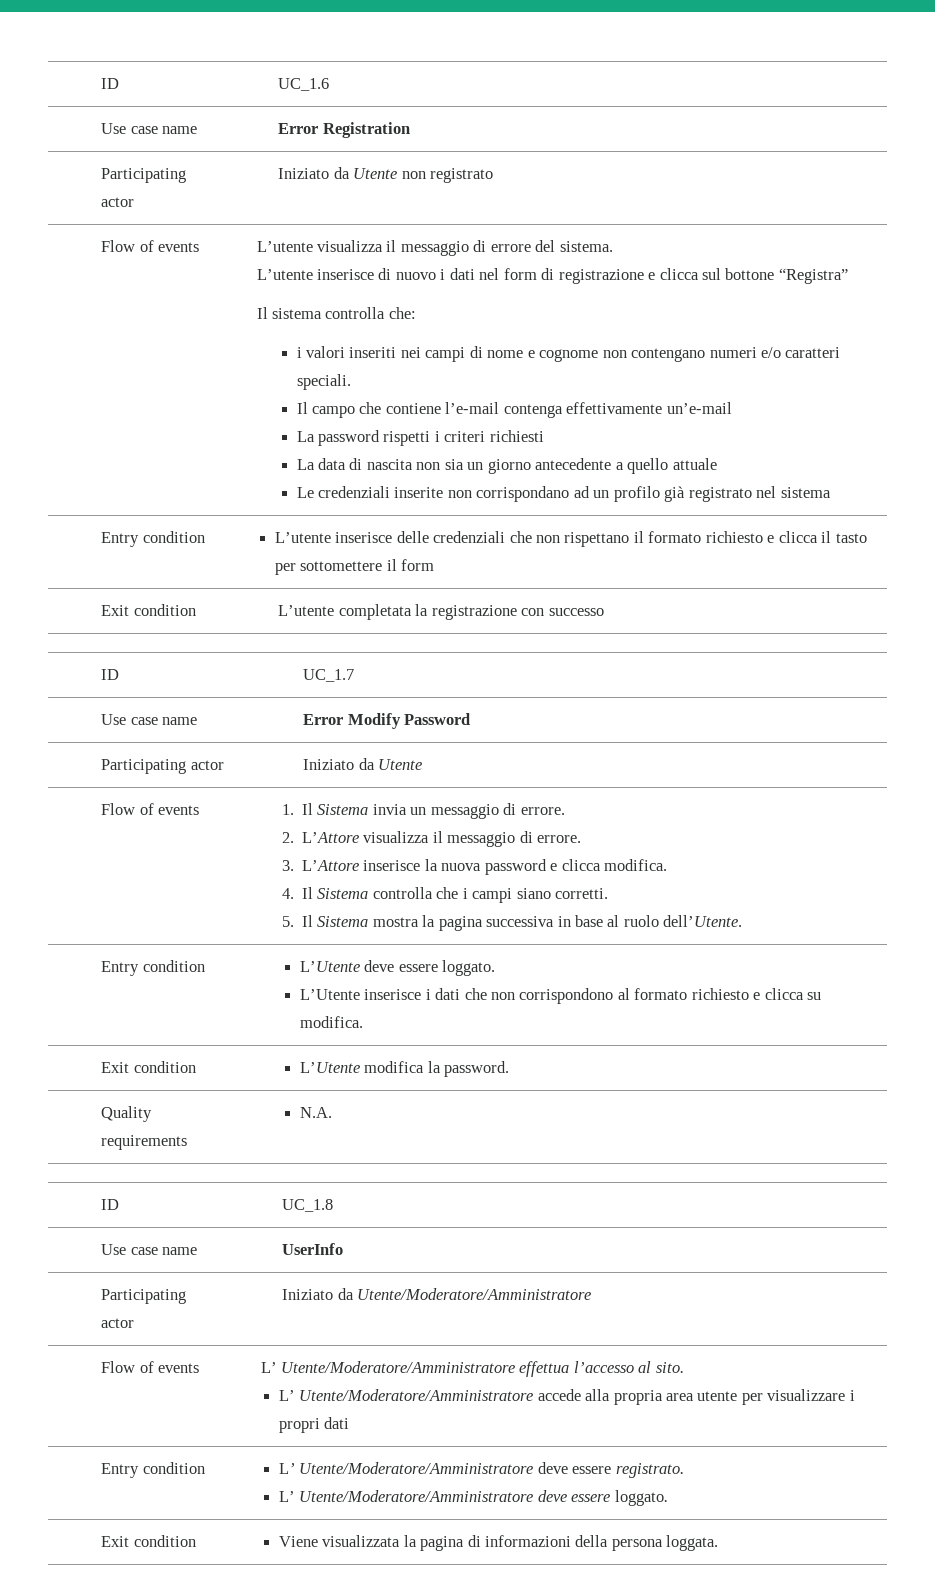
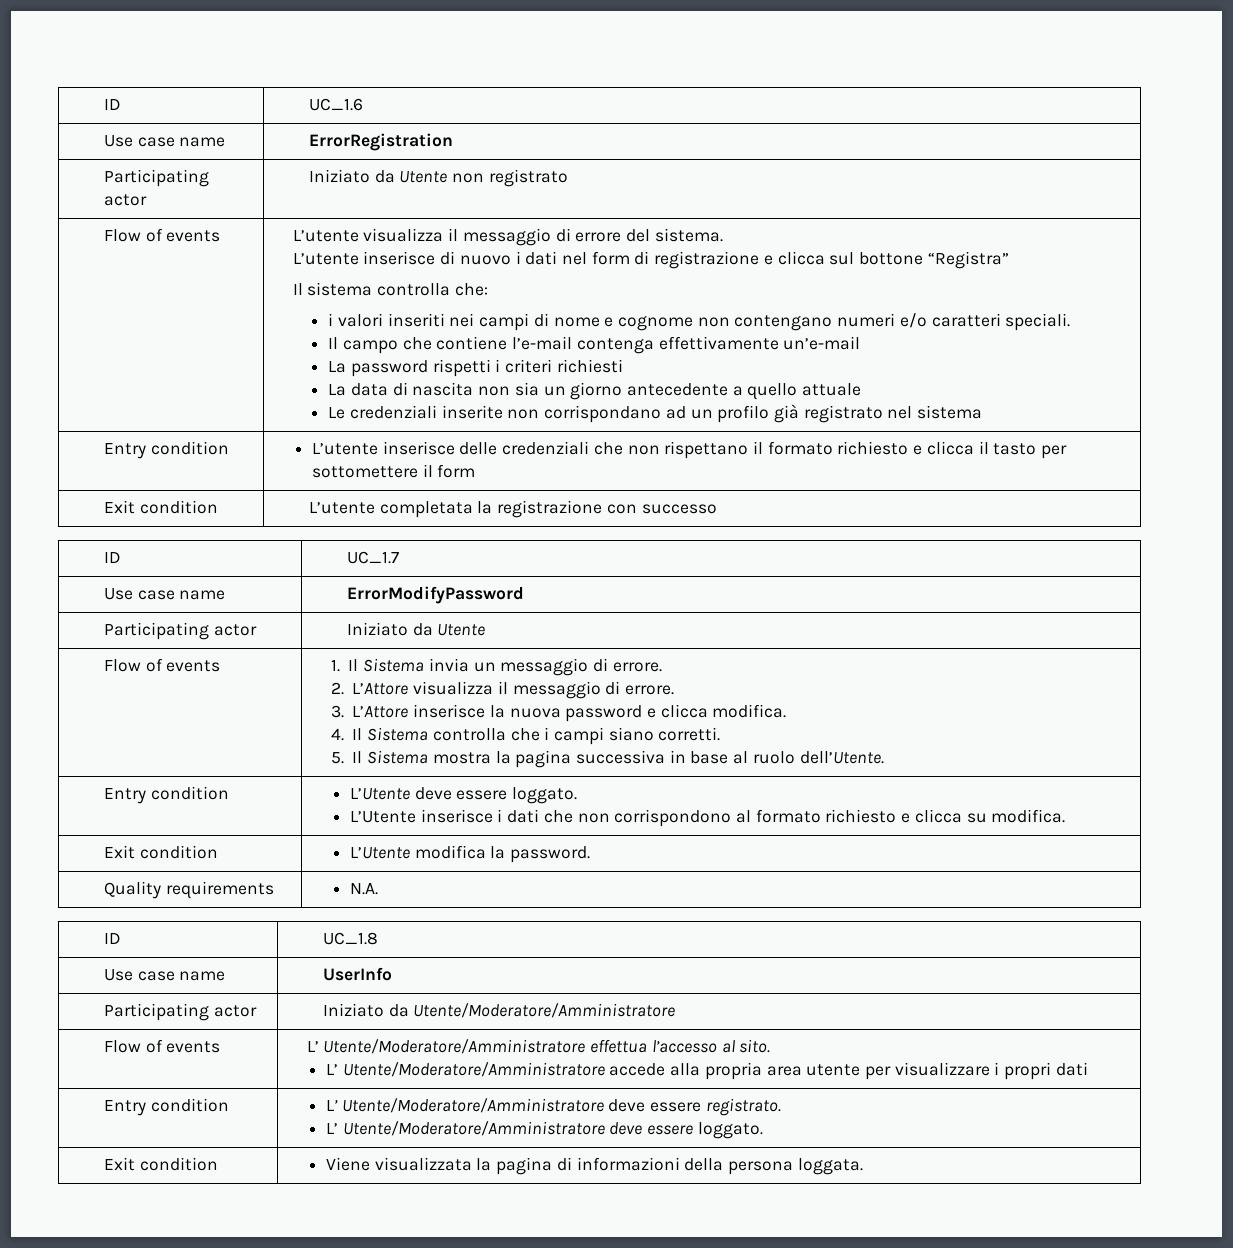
- Use case name | Error Registration
+ Use case name | ErrorRegistration
- Use case name | Error Modify Password
+ Use case name | ErrorModifyPassword

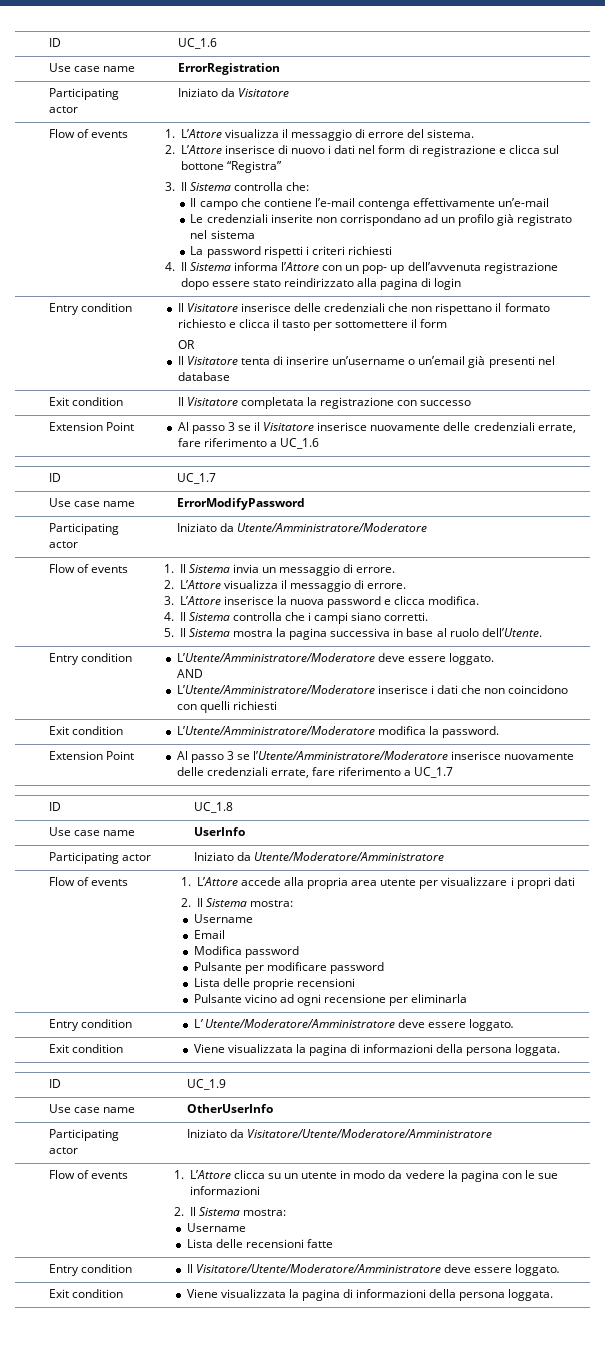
- Participating actor | Iniziato da Utente non registrato
- Flow of events | L’utente visualizza il messaggio di errore del sistema.
+ Participating actor | Iniziato da Visitatore
+ Flow of events | 1. L’Attore visualizza il messaggio di errore del sistema.
- L’utente inserisce di nuovo i dati nel form di registrazione e clicca sul bottone “Registra”
+ 2. L’Attore inserisce di nuovo i dati nel form di registrazione e clicca sul bottone “Registra”
- Il sistema controlla che:
+ 3. Il Sistema controlla che:
- i valori inseriti nei campi di nome e cognome non contengano numeri e/o caratteri speciali.
- La password rispetti i criteri richiesti
- La data di nascita non sia un giorno antecedente a quello attuale
- Entry condition | L’utente inserisce delle credenziali che non rispettano il formato richiesto e clicca il tasto per sottomettere il form
- Exit condition | L’utente completata la registrazione con successo
+ La password rispetti i criteri richiesti
+ 4. Il Sistema informa l’Attore con un pop- up dell’avvenuta registrazione dopo essere stato reindirizzato alla pagina di login
+ Entry condition | Il Visitatore inserisce delle credenziali che non rispettano il formato richiesto e clicca il tasto per sottomettere il form
+ OR
+ Il Visitatore tenta di inserire un’username o un’email già presenti nel database
+ Exit condition | Il Visitatore completata la registrazione con successo
+ Extension Point | Al passo 3 se il Visitatore inserisce nuovamente delle credenziali errate, fare riferimento a UC_1.6
  Use case name | ErrorModifyPassword
- Participating actor | Iniziato da Utente
+ Participating actor | Iniziato da Utente/Amministratore/Moderatore
- Entry condition | L’Utente deve essere loggato.
- L’Utente inserisce i dati che non corrispondono al formato richiesto e clicca su modifica.
- Exit condition | L’Utente modifica la password.
+ Entry condition | L’Utente/Amministratore/Moderatore deve essere loggato.
+ AND
+ L’Utente/Amministratore/Moderatore inserisce i dati che non coincidono con quelli richiesti
+ Exit condition | L’Utente/Amministratore/Moderatore modifica la password.
- Quality requirements | N.A.
+ Extension Point | Al passo 3 se l’Utente/Amministratore/Moderatore inserisce nuovamente delle credenziali errate, fare riferimento a UC_1.7
- Flow of events | L’ Utente/Moderatore/Amministratore effettua l’accesso al sito.
- L’ Utente/Moderatore/Amministratore accede alla propria area utente per visualizzare i propri dati
+ Flow of events | 1. L’Attore accede alla propria area utente per visualizzare i propri dati
+ 2. Il Sistema mostra:
+ Username
+ Email
+ Modifica password
+ Pulsante per modificare password
+ Lista delle proprie recensioni
+ Pulsante vicino ad ogni recensione per eliminarla
- Entry condition | L’ Utente/Moderatore/Amministratore deve essere registrato.
- L’ Utente/Moderatore/Amministratore deve essere loggato.
+ Entry condition | L’ Utente/Moderatore/Amministratore deve essere loggato.
+ ID | UC_1.9
+ Use case name | OtherUserInfo
+ Participating actor | Iniziato da Visitatore/Utente/Moderatore/Amministratore
+ Flow of events | 1. L’Attore clicca su un utente in modo da vedere la pagina con le sue informazioni
+ 2. Il Sistema mostra:
+ Username
+ Lista delle recensioni fatte
+ Entry condition | Il Visitatore/Utente/Moderatore/Amministratore deve essere loggato.
+ Exit condition | Viene visualizzata la pagina di informazioni della persona loggata.

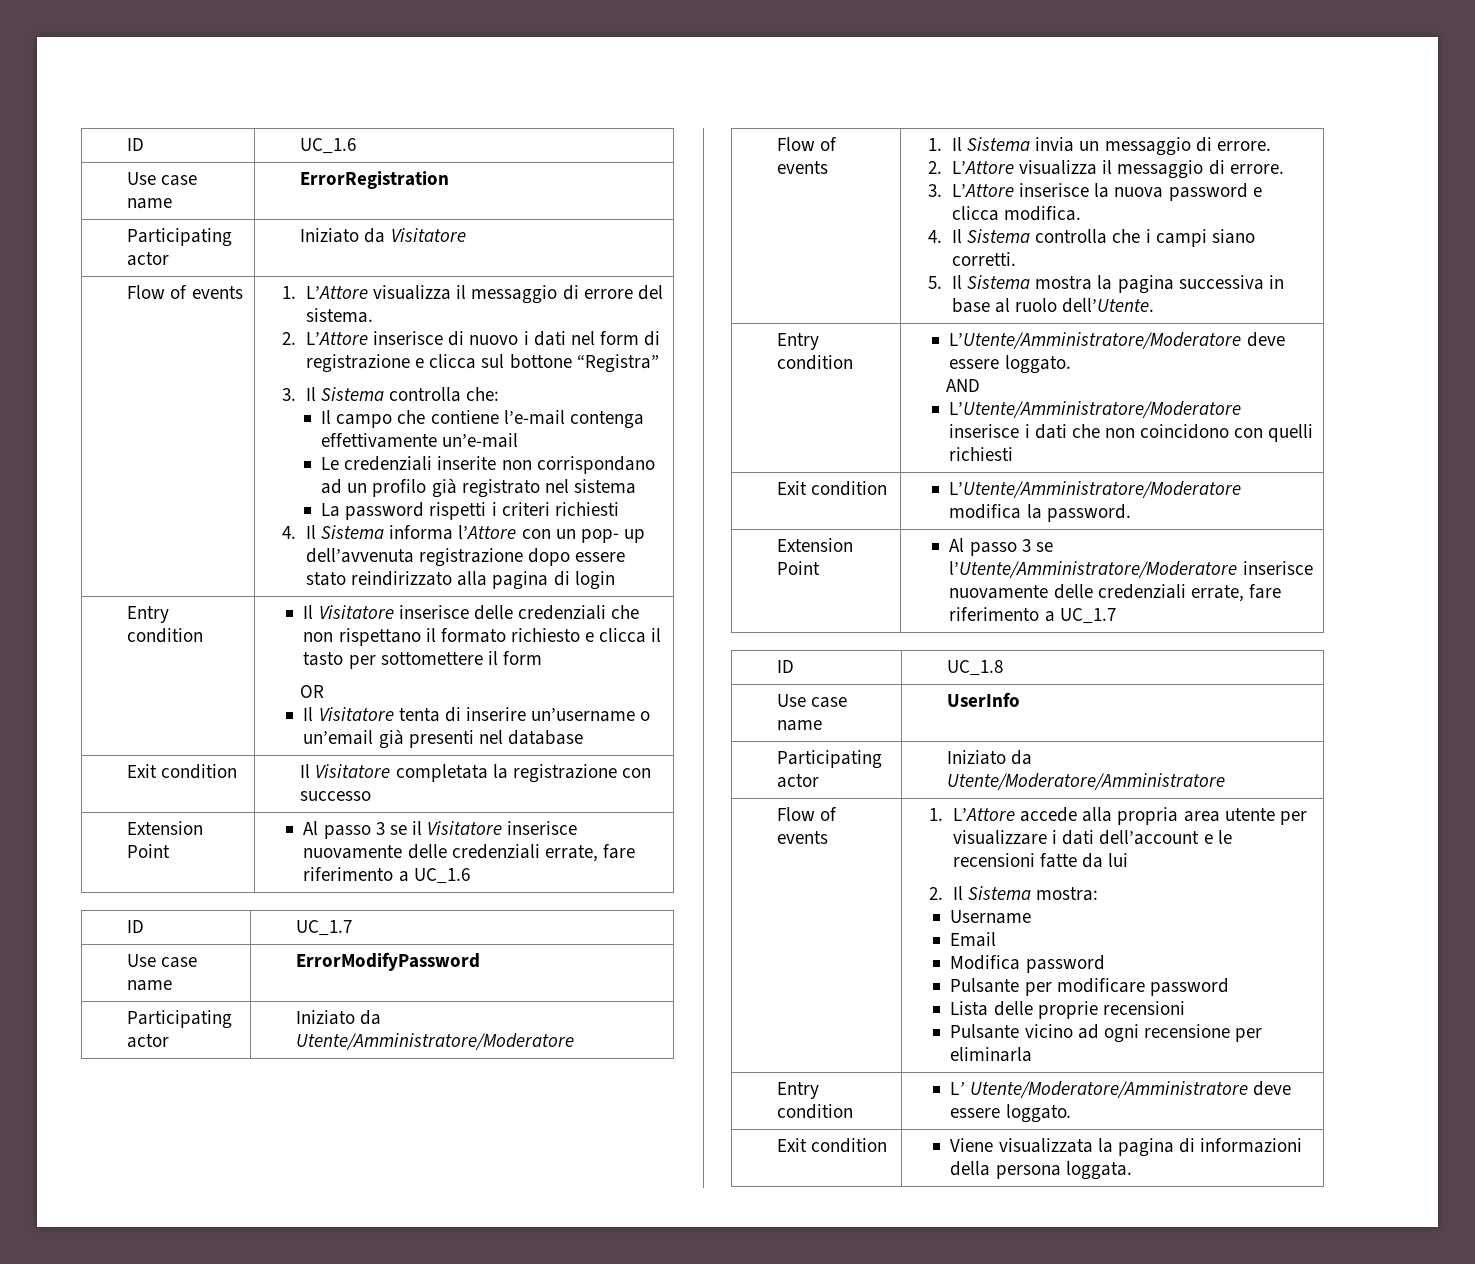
- 1. L’Attore accede alla propria area utente per visualizzare i propri dati
+ 1. L’Attore accede alla propria area utente per visualizzare i dati dell’account e le recensioni fatte da lui
- ID | UC_1.9
- Use case name | OtherUserInfo
- Participating actor | Iniziato da Visitatore/Utente/Moderatore/Amministratore
- Flow of events | 1. L’Attore clicca su un utente in modo da vedere la pagina con le sue informazioni
- 2. Il Sistema mostra:
- Username
- Lista delle recensioni fatte
- Entry condition | Il Visitatore/Utente/Moderatore/Amministratore deve essere loggato.
- Exit condition | Viene visualizzata la pagina di informazioni della persona loggata.

